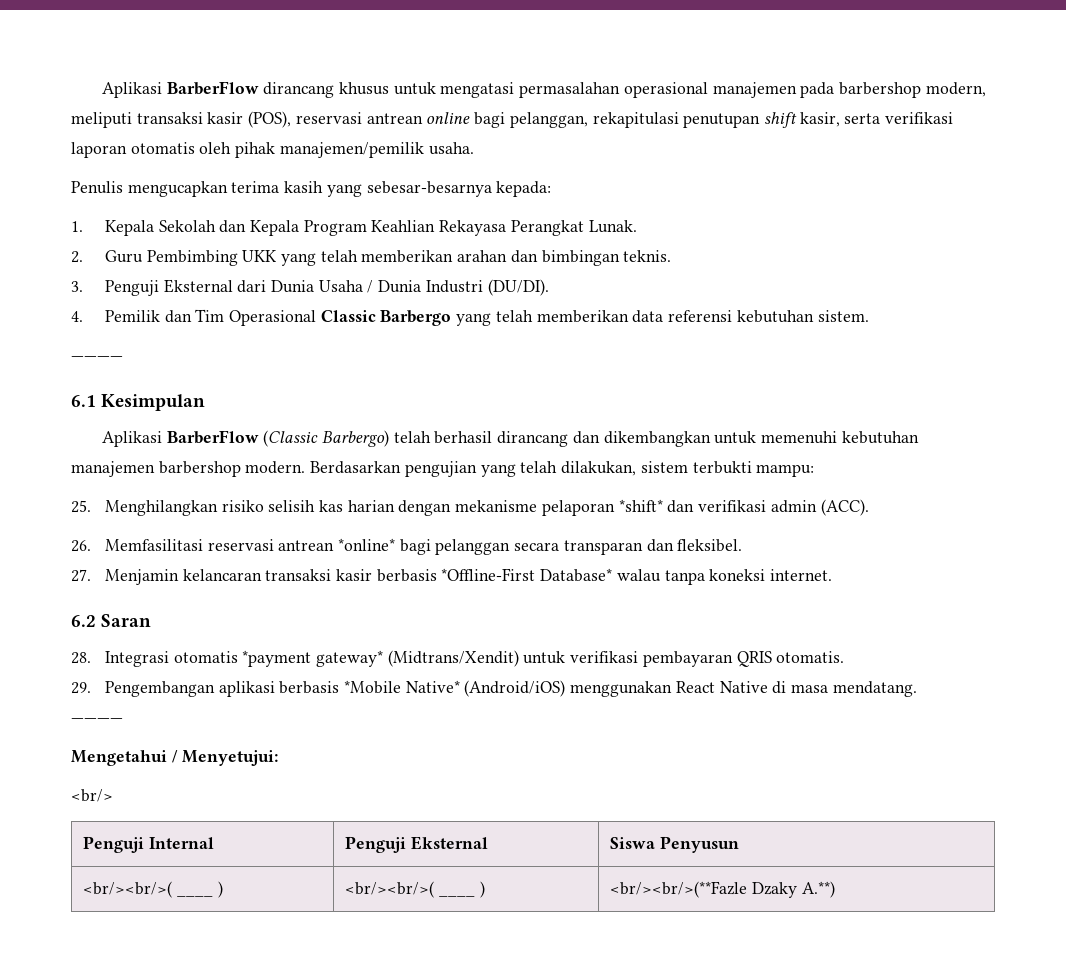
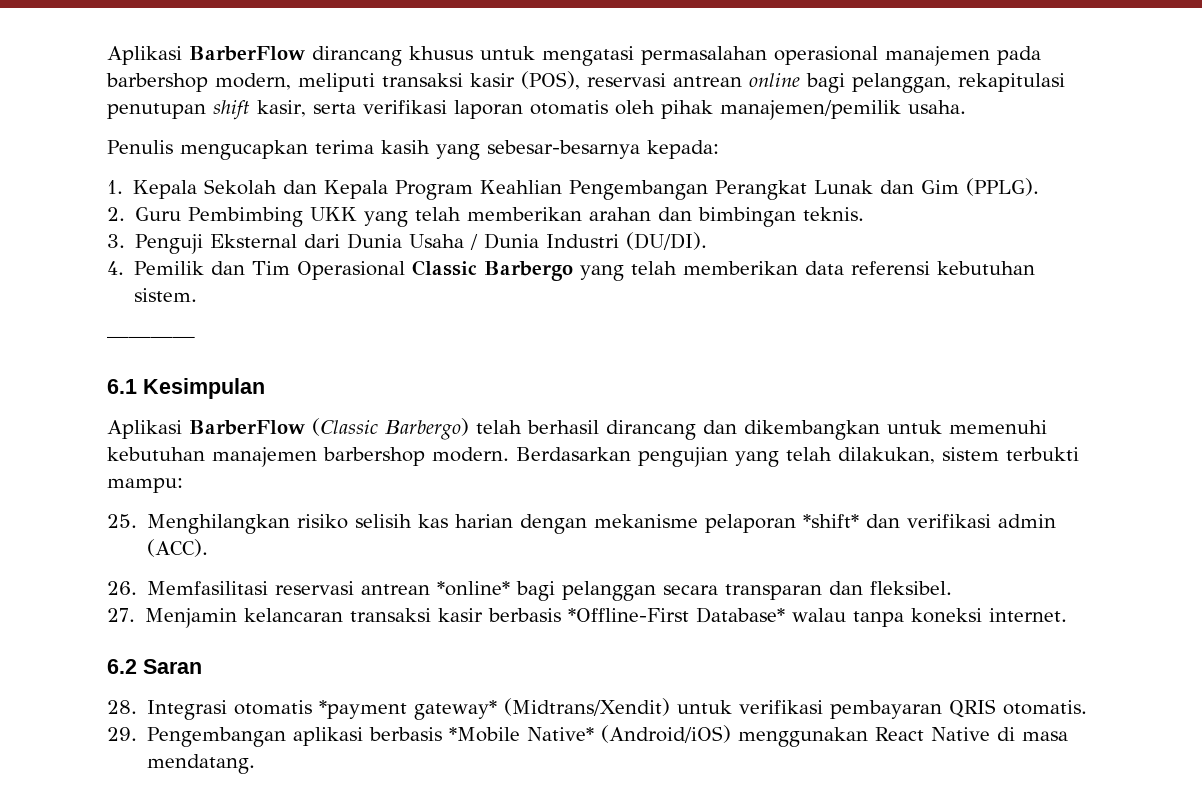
- 1. Kepala Sekolah dan Kepala Program Keahlian Rekayasa Perangkat Lunak.
+ 1. Kepala Sekolah dan Kepala Program Keahlian Pengembangan Perangkat Lunak dan Gim (PPLG).
  29. Pengembangan aplikasi berbasis *Mobile Native* (Android/iOS) menggunakan React Native di masa mendatang.
- ————
- Mengetahui / Menyetujui:
- <br/>
- Penguji Internal | Penguji Eksternal | Siswa Penyusun
- <br/><br/>( ____ ) | <br/><br/>( ____ ) | <br/><br/>(**Fazle Dzaky A.**)

